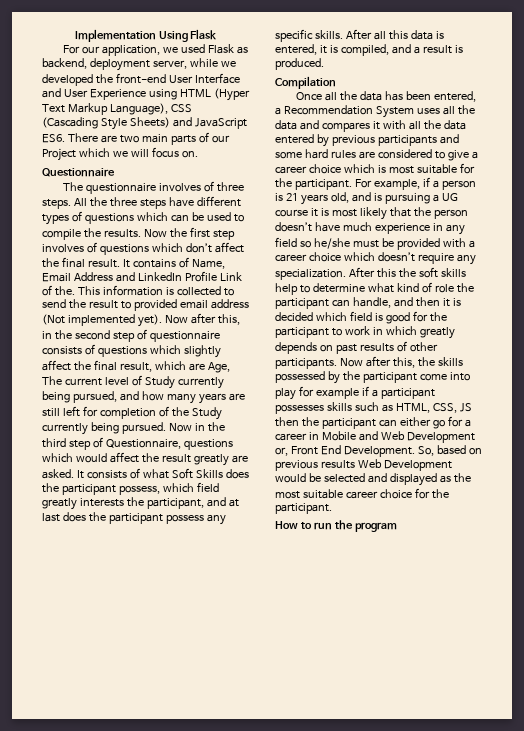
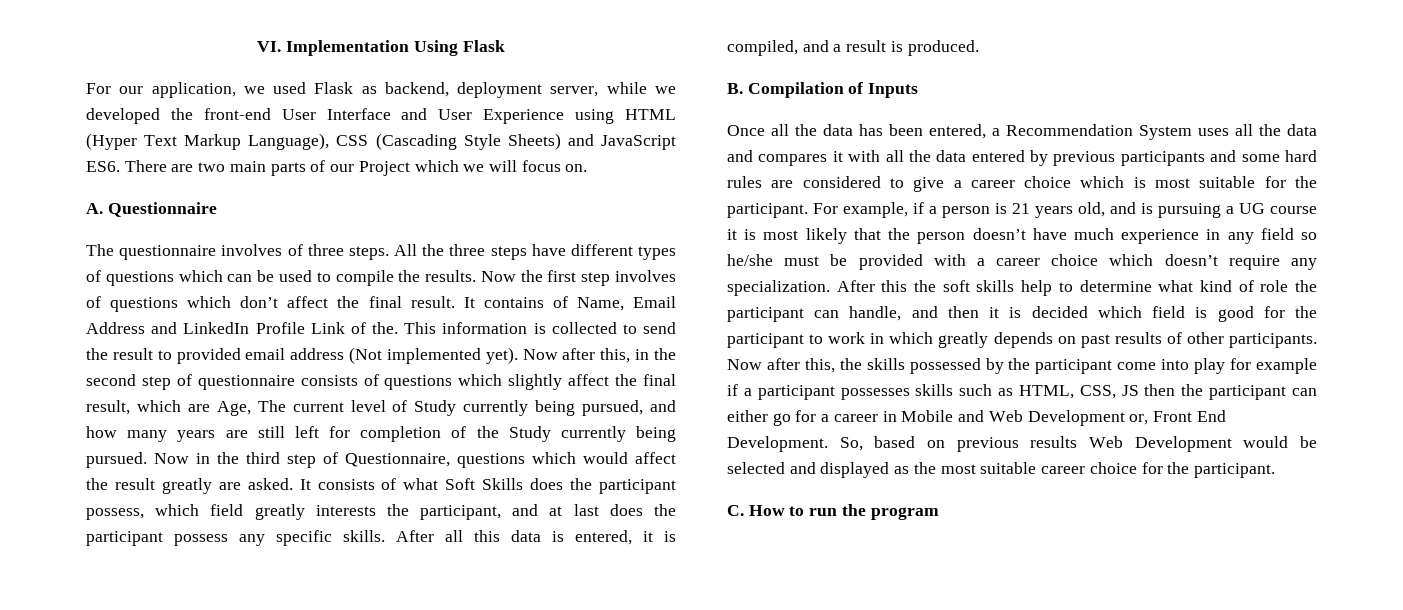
- Implementation Using Flask
+ VI. Implementation Using Flask
- Questionnaire
+ A. Questionnaire
- Compilation
+ B. Compilation of Inputs
- How to run the program
+ C. How to run the program

